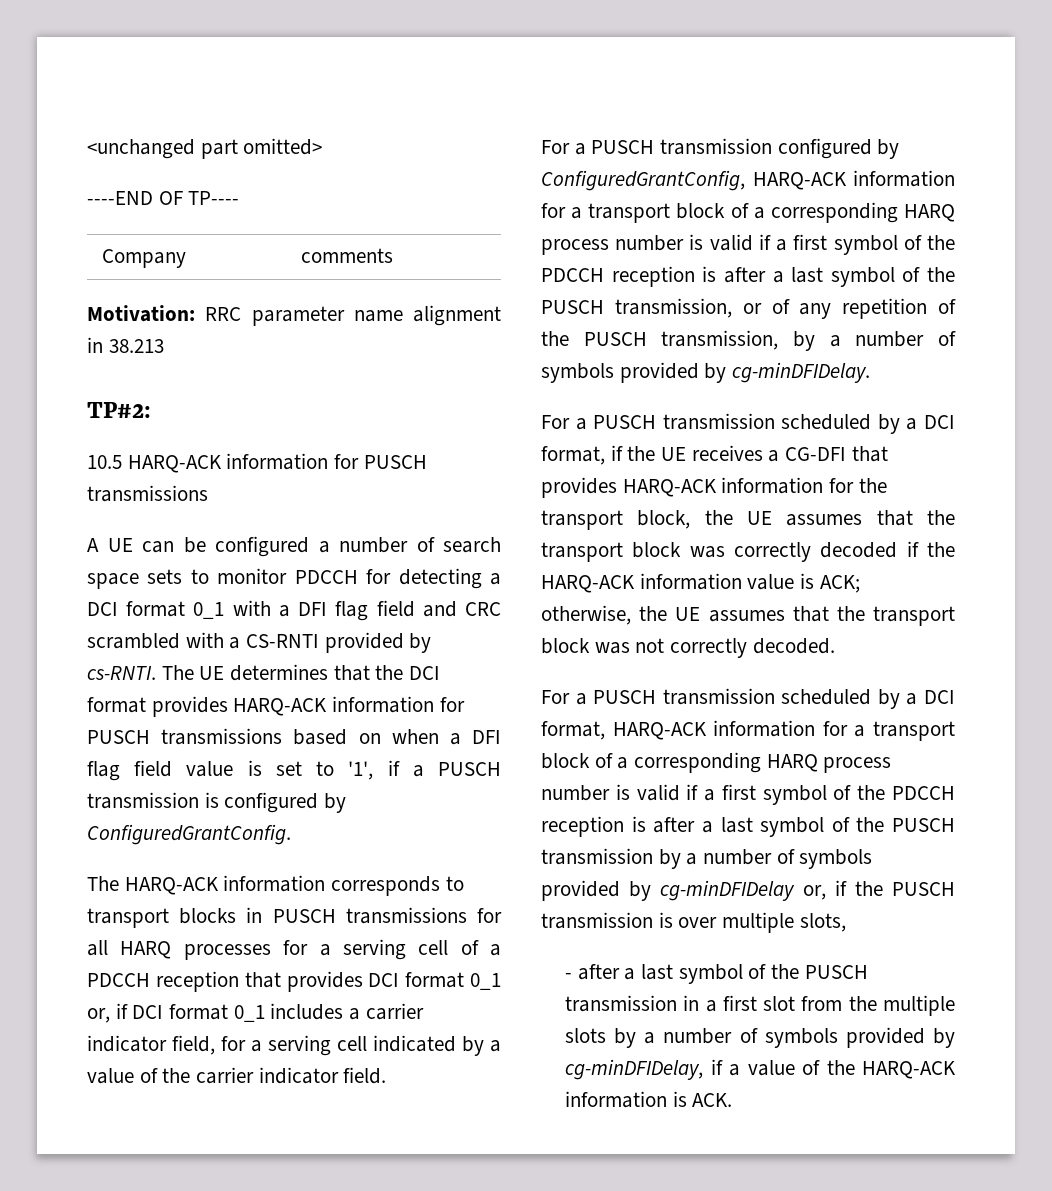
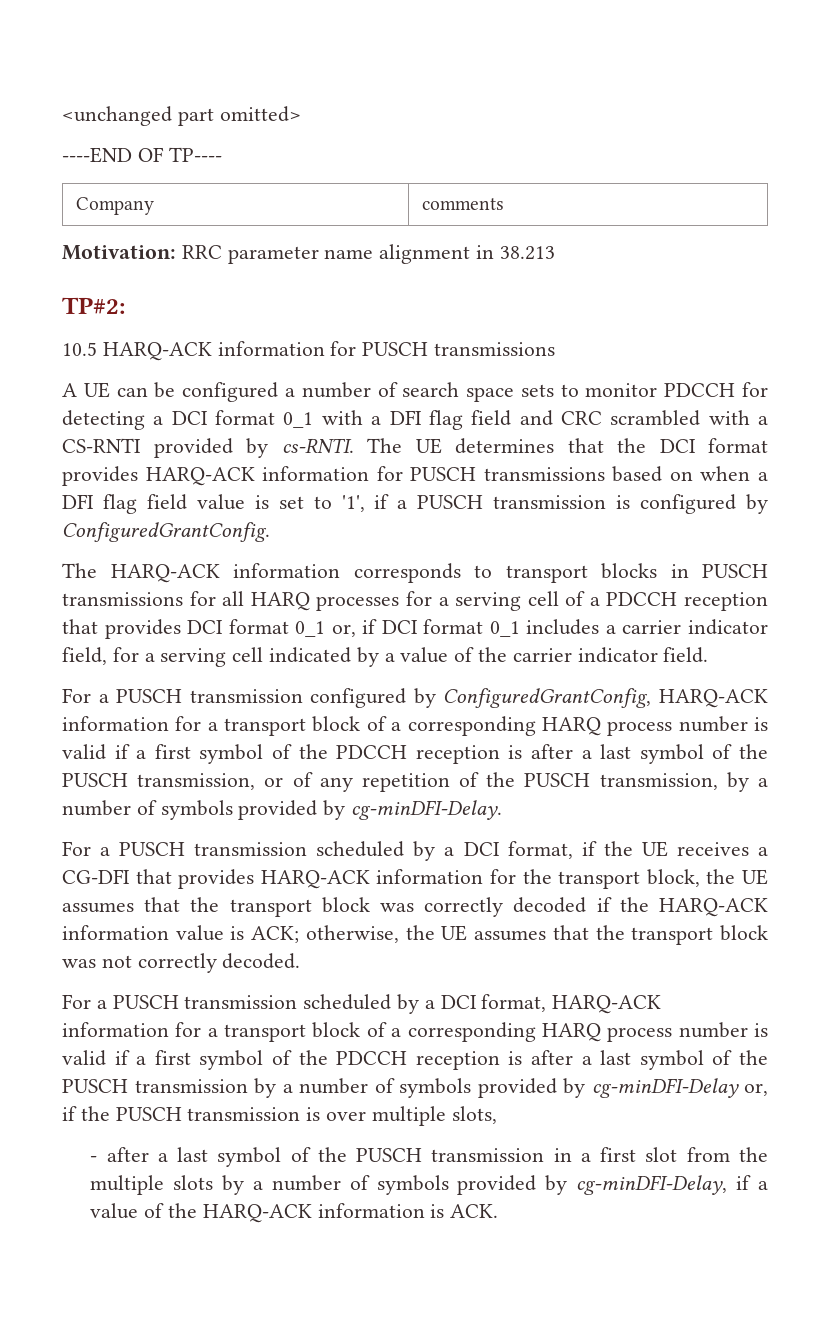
- For a PUSCH transmission configured by ConfiguredGrantConfig, HARQ-ACK information for a transport block of a corresponding HARQ process number is valid if a first symbol of the PDCCH reception is after a last symbol of the PUSCH transmission, or of any repetition of the PUSCH transmission, by a number of symbols provided by cg-minDFIDelay.
+ For a PUSCH transmission configured by ConfiguredGrantConfig, HARQ-ACK information for a transport block of a corresponding HARQ process number is valid if a first symbol of the PDCCH reception is after a last symbol of the PUSCH transmission, or of any repetition of the PUSCH transmission, by a number of symbols provided by cg-minDFI-Delay.
- For a PUSCH transmission scheduled by a DCI format, HARQ-ACK information for a transport block of a corresponding HARQ process number is valid if a first symbol of the PDCCH reception is after a last symbol of the PUSCH transmission by a number of symbols provided by cg-minDFIDelay or, if the PUSCH transmission is over multiple slots,
+ For a PUSCH transmission scheduled by a DCI format, HARQ-ACK information for a transport block of a corresponding HARQ process number is valid if a first symbol of the PDCCH reception is after a last symbol of the PUSCH transmission by a number of symbols provided by cg-minDFI-Delay or, if the PUSCH transmission is over multiple slots,
- - after a last symbol of the PUSCH transmission in a first slot from the multiple slots by a number of symbols provided by cg-minDFIDelay, if a value of the HARQ-ACK information is ACK.
+ - after a last symbol of the PUSCH transmission in a first slot from the multiple slots by a number of symbols provided by cg-minDFI-Delay, if a value of the HARQ-ACK information is ACK.

